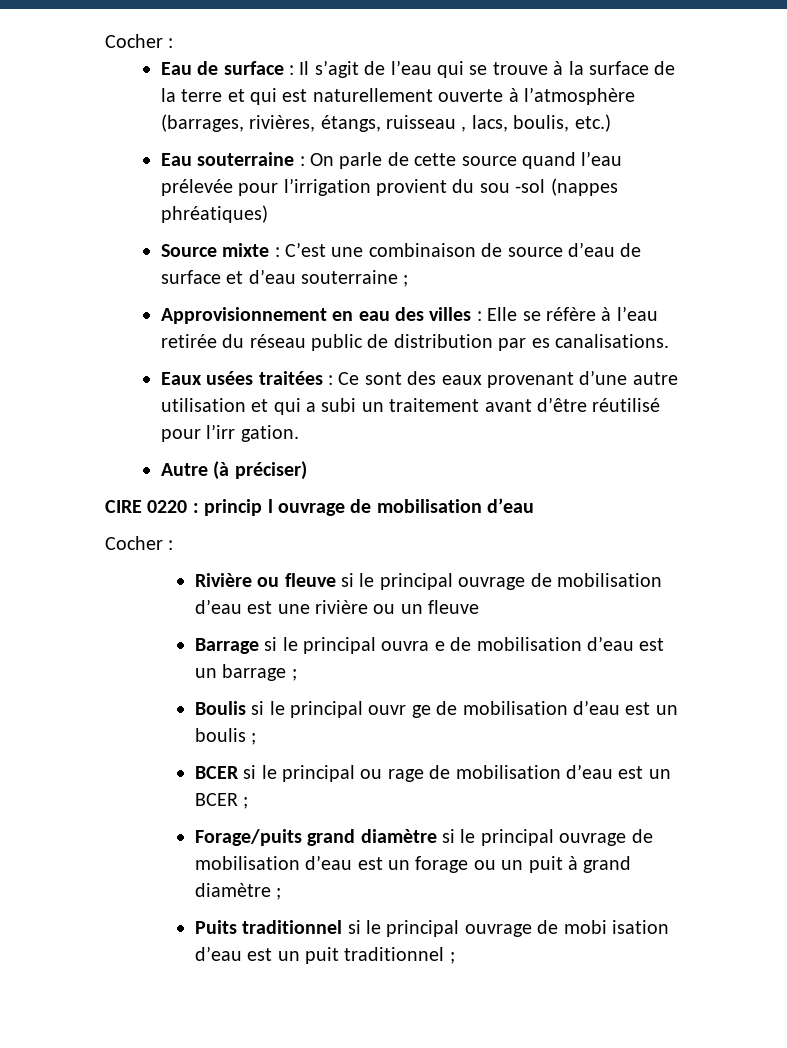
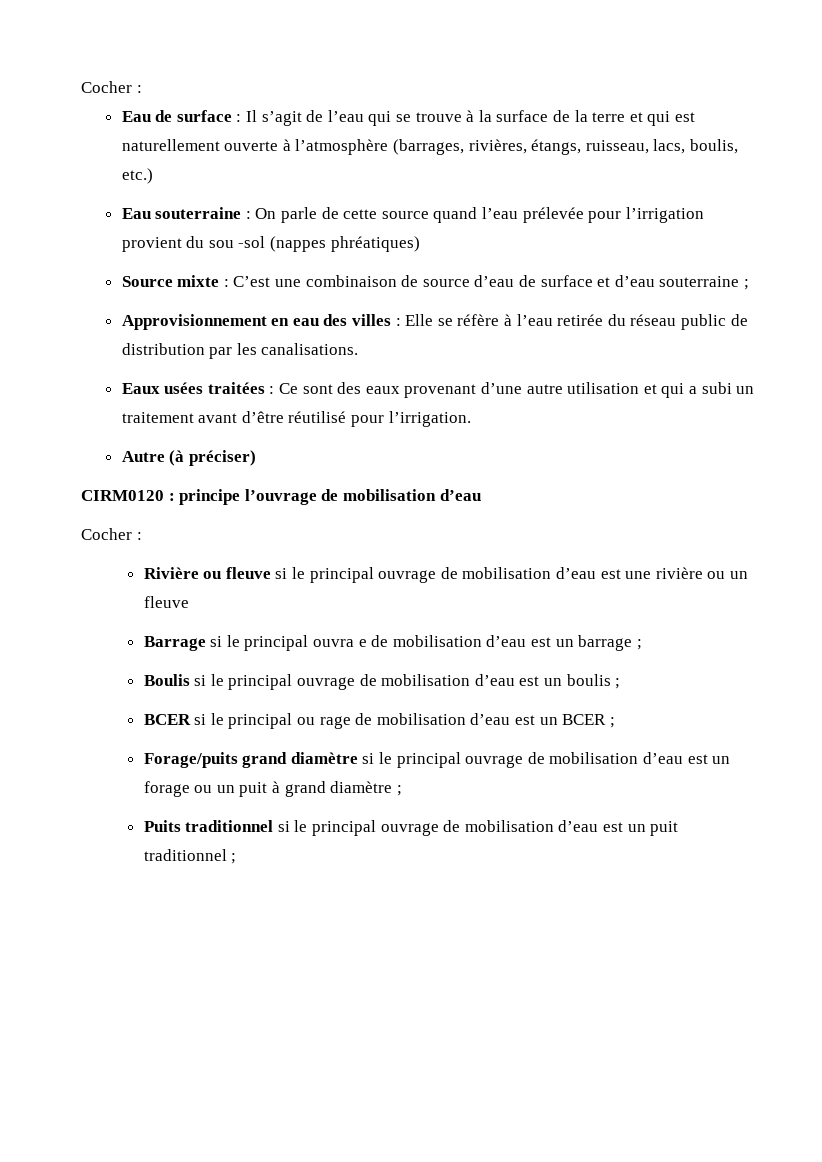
- Eau de surface : Il s’agit de l’eau qui se trouve à la surface de la terre et qui est naturellement ouverte à l’atmosphère (barrages, rivières, étangs, ruisseau , lacs, boulis, etc.)
+ Eau de surface : Il s’agit de l’eau qui se trouve à la surface de la terre et qui est naturellement ouverte à l’atmosphère (barrages, rivières, étangs, ruisseau, lacs, boulis, etc.)
- Approvisionnement en eau des villes : Elle se réfère à l’eau retirée du réseau public de distribution par es canalisations.
+ Approvisionnement en eau des villes : Elle se réfère à l’eau retirée du réseau public de distribution par les canalisations.
- Eaux usées traitées : Ce sont des eaux provenant d’une autre utilisation et qui a subi un traitement avant d’être réutilisé pour l’irr gation.
+ Eaux usées traitées : Ce sont des eaux provenant d’une autre utilisation et qui a subi un traitement avant d’être réutilisé pour l’irrigation.
- CIRE 0220 : princip l ouvrage de mobilisation d’eau
+ CIRM0120 : principe l’ouvrage de mobilisation d’eau
- Boulis si le principal ouvr ge de mobilisation d’eau est un boulis ;
+ Boulis si le principal ouvrage de mobilisation d’eau est un boulis ;
- Puits traditionnel si le principal ouvrage de mobi isation d’eau est un puit traditionnel ;
+ Puits traditionnel si le principal ouvrage de mobilisation d’eau est un puit traditionnel ;

